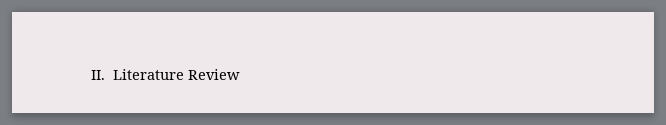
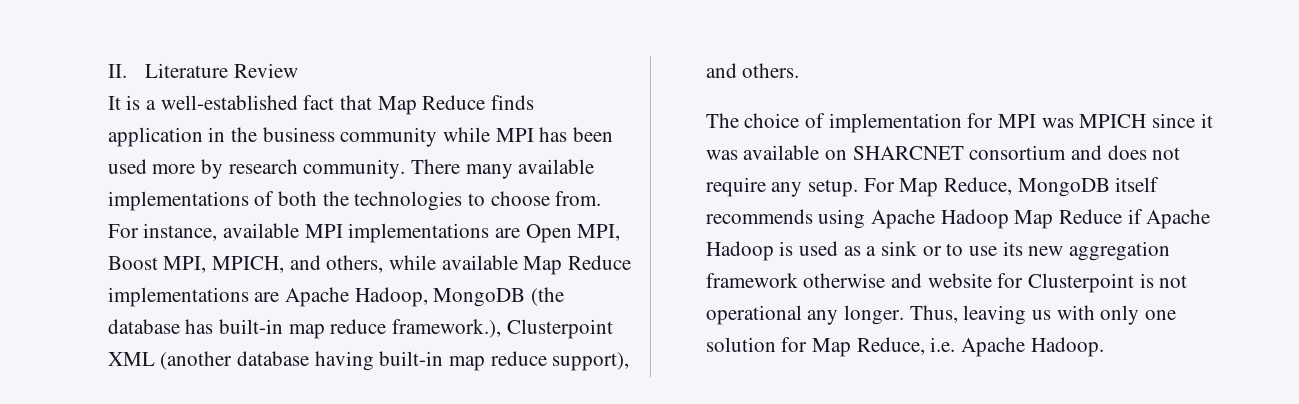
+ It is a well-established fact that Map Reduce finds application in the business community while MPI has been used more by research community. There many available implementations of both the technologies to choose from. For instance, available MPI implementations are Open MPI, Boost MPI, MPICH, and others, while available Map Reduce implementations are Apache Hadoop, MongoDB (the database has built-in map reduce framework.), Clusterpoint XML (another database having built-in map reduce support), and others.
+ The choice of implementation for MPI was MPICH since it was available on SHARCNET consortium and does not require any setup. For Map Reduce, MongoDB itself recommends using Apache Hadoop Map Reduce if Apache Hadoop is used as a sink or to use its new aggregation framework otherwise and website for Clusterpoint is not operational any longer. Thus, leaving us with only one solution for Map Reduce, i.e. Apache Hadoop.

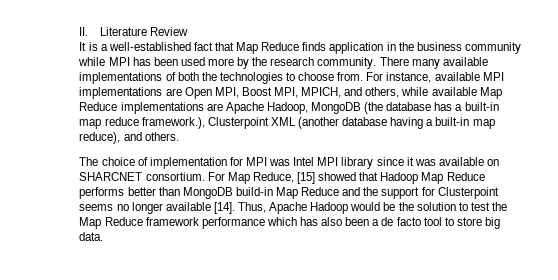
- It is a well-established fact that Map Reduce finds application in the business community while MPI has been used more by research community.
+ It is a well-established fact that Map Reduce finds application in the business community while MPI has been used more by the research community.
- For instance, available MPI implementations are Open MPI, Boost MPI, MPICH, and others, while available Map Reduce implementations are Apache Hadoop, MongoDB (the database has built-in map reduce framework.), Clusterpoint XML (another database having built-in map reduce support), and others.
+ For instance, available MPI implementations are Open MPI, Boost MPI, MPICH, and others, while available Map Reduce implementations are Apache Hadoop, MongoDB (the database has a built-in map reduce framework.), Clusterpoint XML (another database having a built-in map reduce), and others.
- The choice of implementation for MPI was MPICH since it was available on SHARCNET consortium and does not require any setup. For Map Reduce, MongoDB itself recommends using Apache Hadoop Map Reduce if Apache Hadoop is used as a sink or to use its new aggregation framework otherwise and website for Clusterpoint is not operational any longer. Thus, leaving us with only one solution for Map Reduce, i.e. Apache Hadoop.
+ The choice of implementation for MPI was Intel MPI library since it was available on SHARCNET consortium. For Map Reduce, [15] showed that Hadoop Map Reduce performs better than MongoDB build-in Map Reduce and the support for Clusterpoint seems no longer available [14]. Thus, Apache Hadoop would be the solution to test the Map Reduce framework performance which has also been a de facto tool to store big data.

